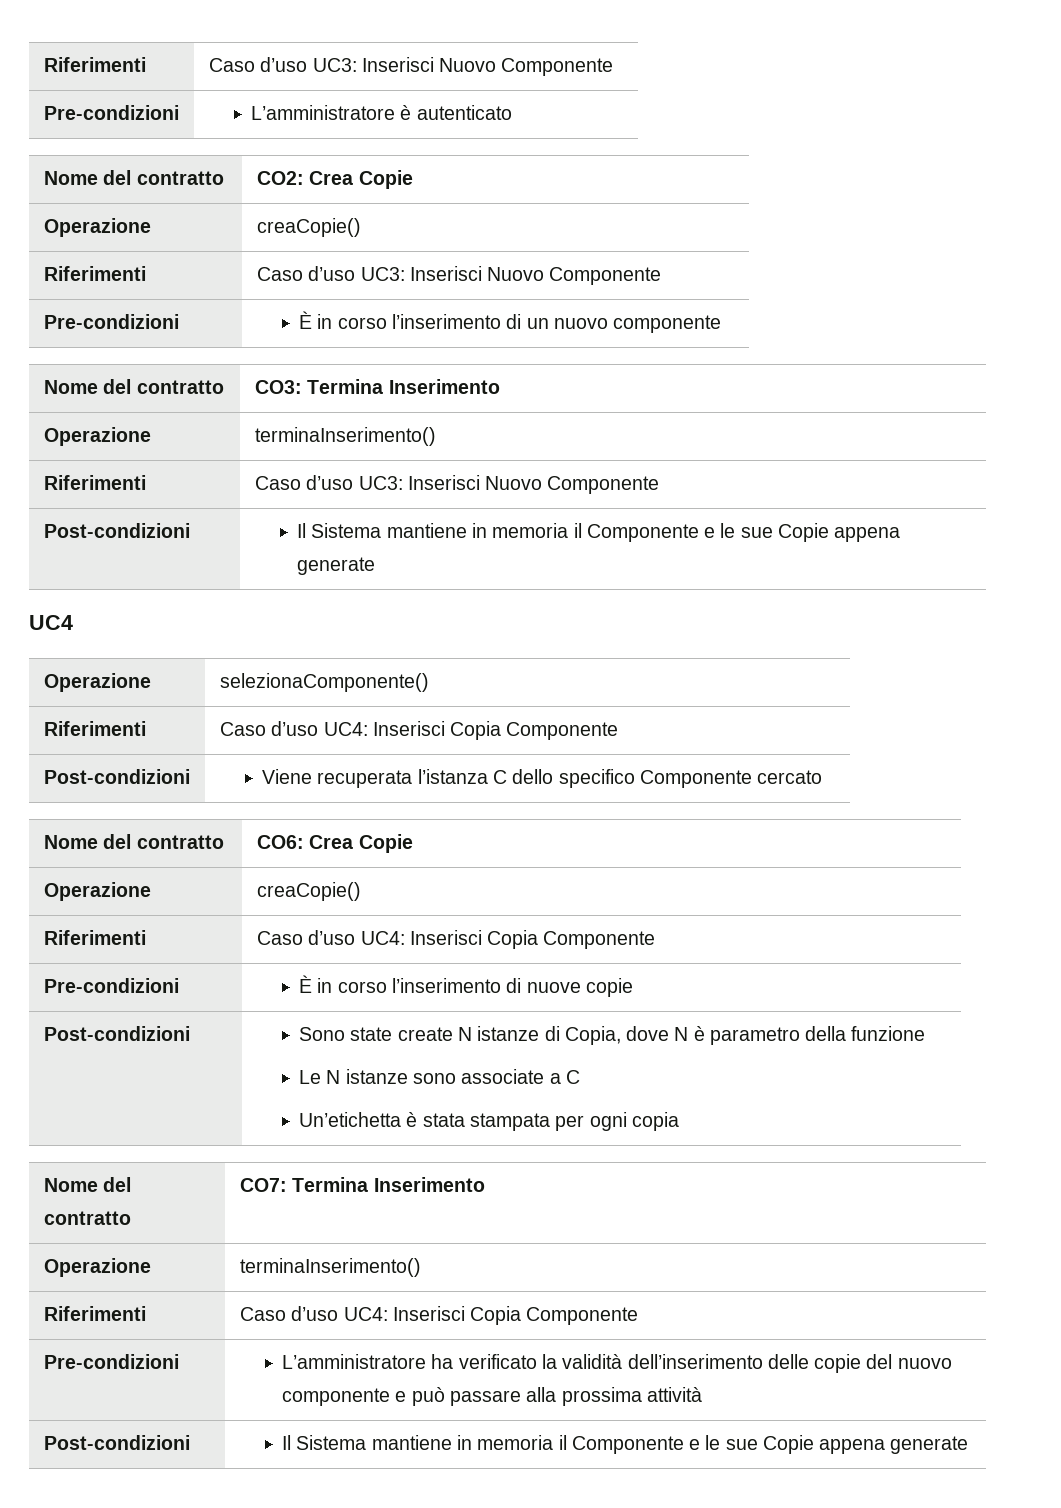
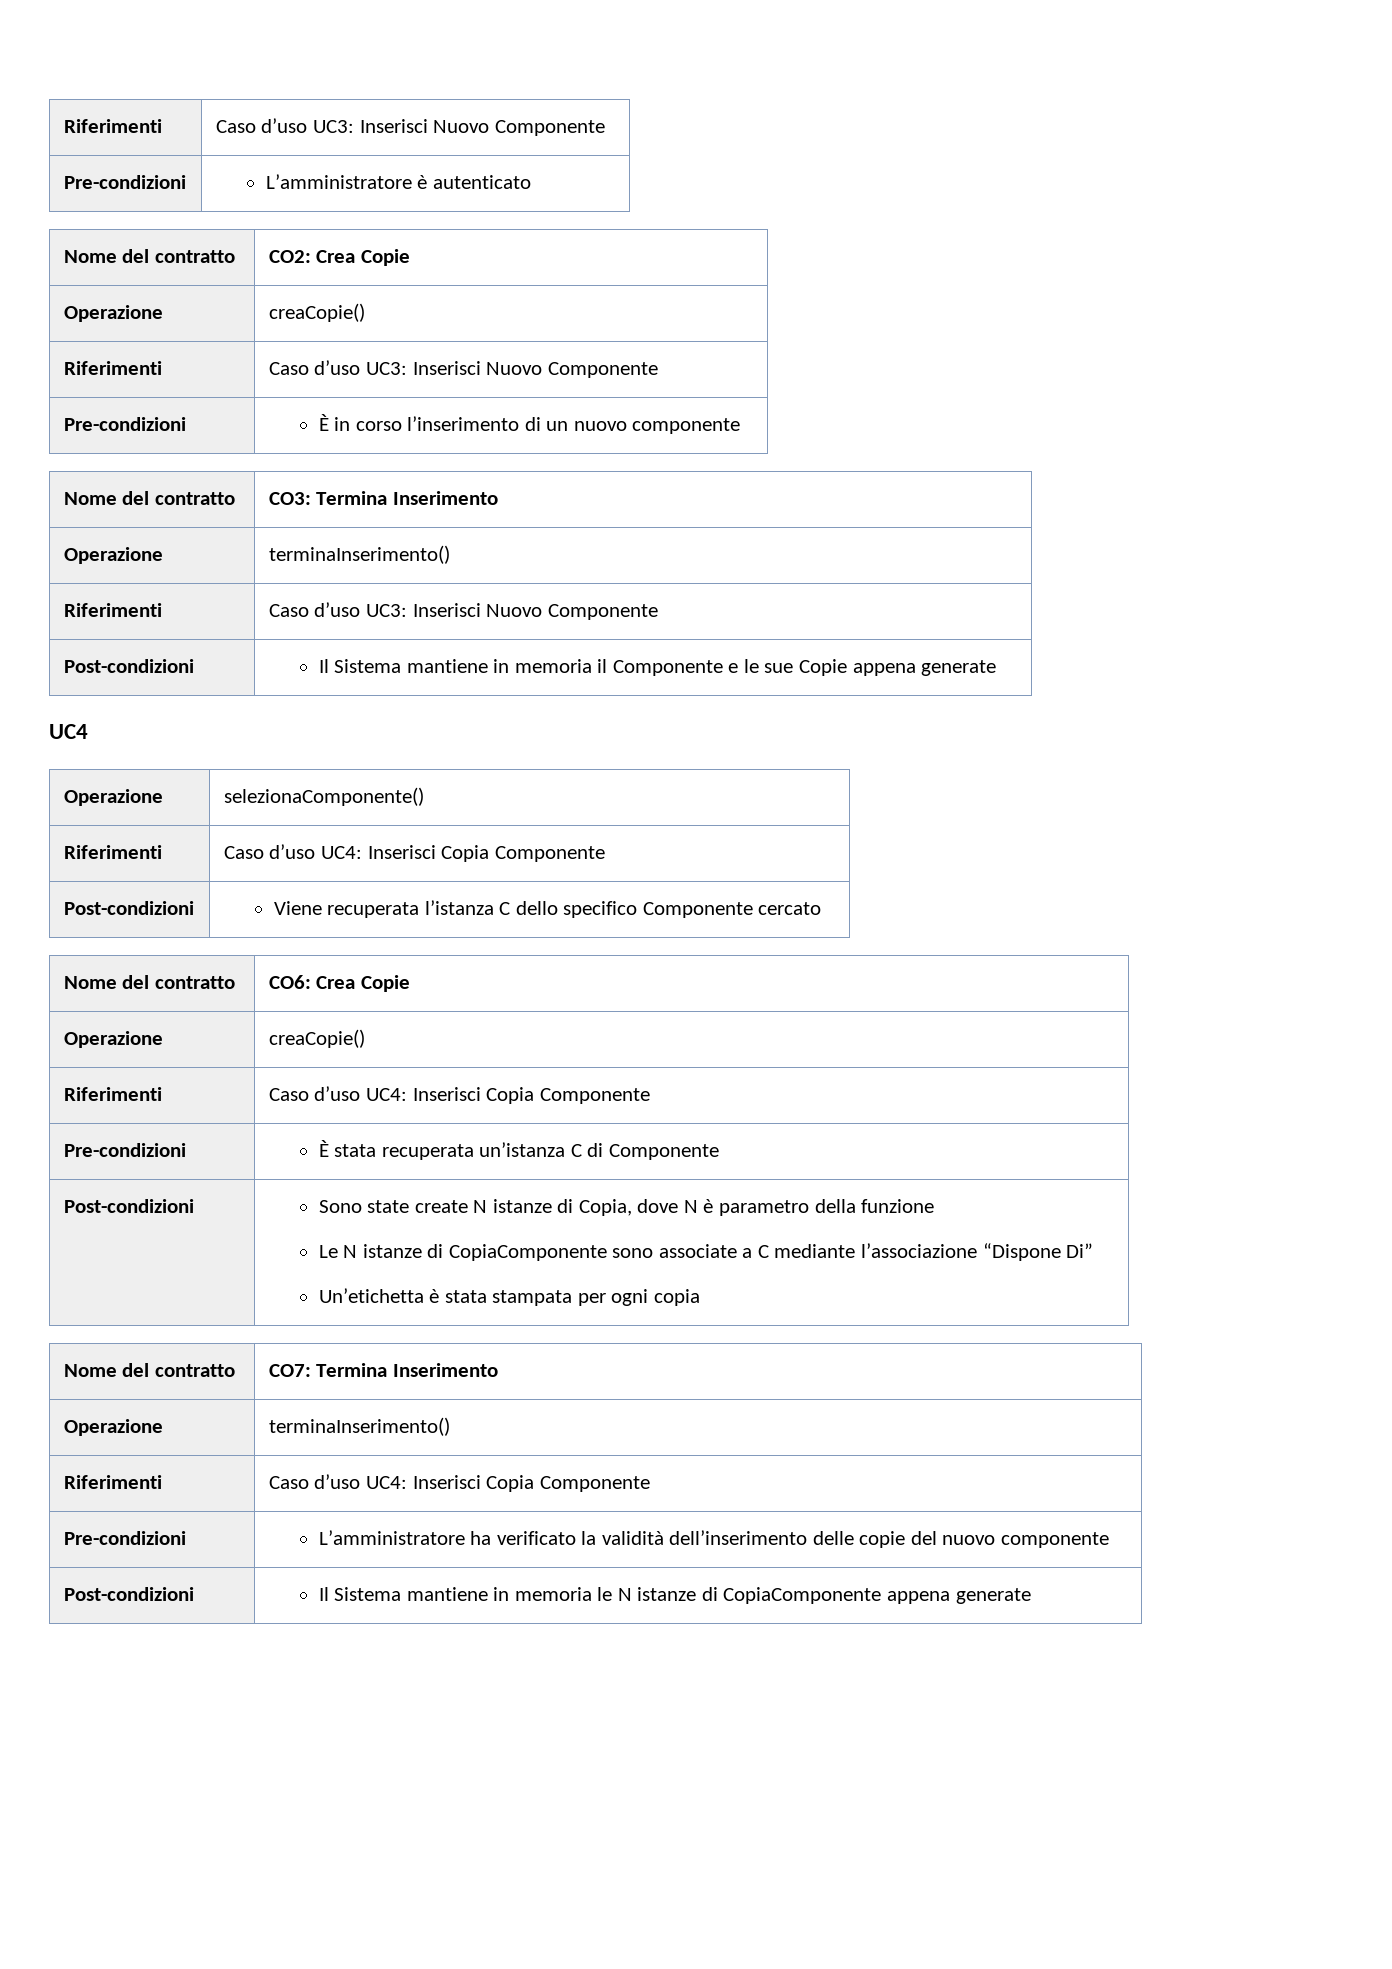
- Pre-condizioni | È in corso l’inserimento di nuove copie
+ Pre-condizioni | È stata recuperata un’istanza C di Componente
  Post-condizioni | Sono state create N istanze di Copia, dove N è parametro della funzione
- Le N istanze sono associate a C
+ Le N istanze di CopiaComponente sono associate a C mediante l’associazione “Dispone Di”
- Pre-condizioni | L’amministratore ha verificato la validità dell’inserimento delle copie del nuovo componente e può passare alla prossima attività
- Post-condizioni | Il Sistema mantiene in memoria il Componente e le sue Copie appena generate
+ Pre-condizioni | L’amministratore ha verificato la validità dell’inserimento delle copie del nuovo componente
+ Post-condizioni | Il Sistema mantiene in memoria le N istanze di CopiaComponente appena generate

